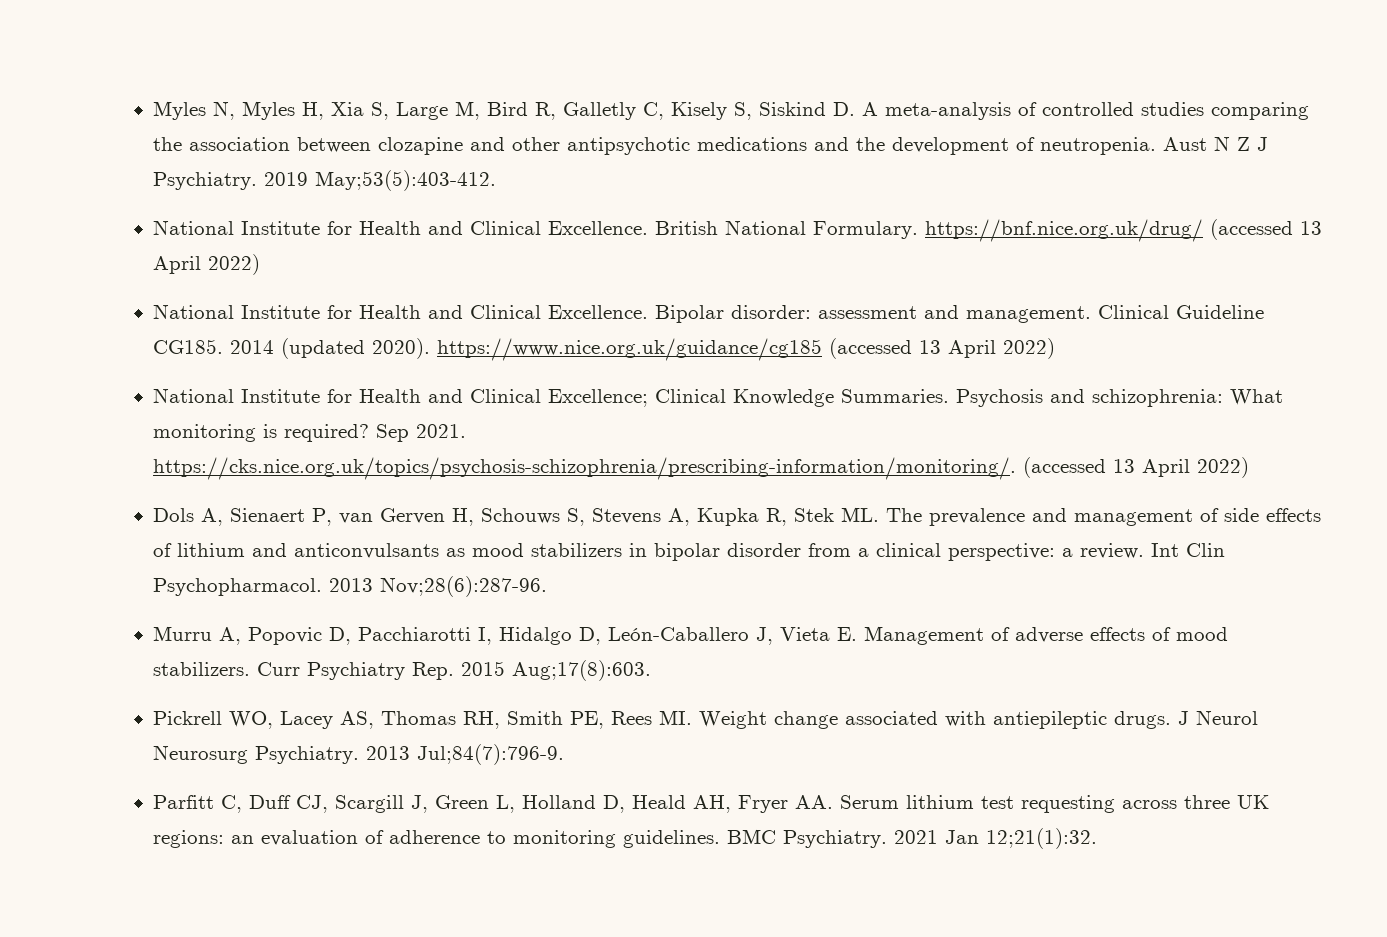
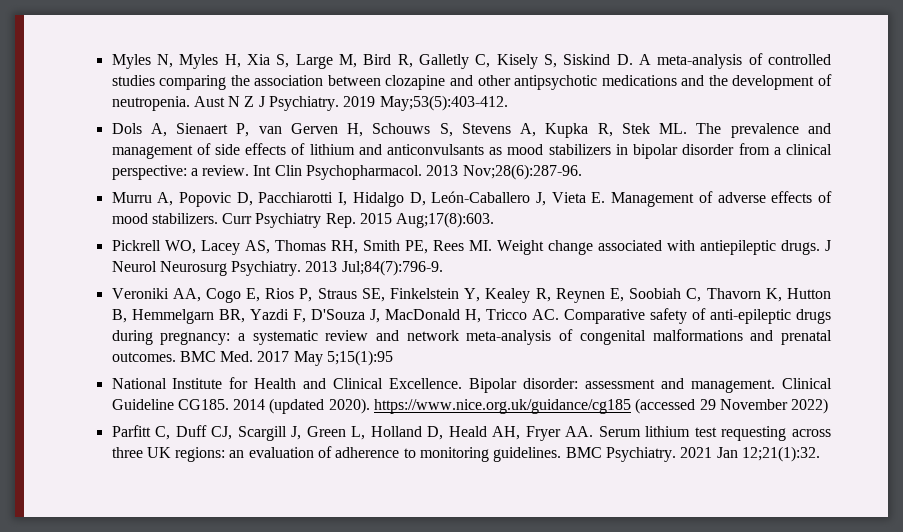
- National Institute for Health and Clinical Excellence. British National Formulary. https://bnf.nice.org.uk/drug/ (accessed 13 April 2022)
- National Institute for Health and Clinical Excellence. Bipolar disorder: assessment and management. Clinical Guideline CG185. 2014 (updated 2020). https://www.nice.org.uk/guidance/cg185 (accessed 13 April 2022)
- National Institute for Health and Clinical Excellence; Clinical Knowledge Summaries. Psychosis and schizophrenia: What monitoring is required? Sep 2021. https://cks.nice.org.uk/topics/psychosis-schizophrenia/prescribing-information/monitoring/. (accessed 13 April 2022)
+ Veroniki AA, Cogo E, Rios P, Straus SE, Finkelstein Y, Kealey R, Reynen E, Soobiah C, Thavorn K, Hutton B, Hemmelgarn BR, Yazdi F, D'Souza J, MacDonald H, Tricco AC. Comparative safety of anti-epileptic drugs during pregnancy: a systematic review and network meta-analysis of congenital malformations and prenatal outcomes. BMC Med. 2017 May 5;15(1):95
+ National Institute for Health and Clinical Excellence. Bipolar disorder: assessment and management. Clinical Guideline CG185. 2014 (updated 2020). https://www.nice.org.uk/guidance/cg185 (accessed 29 November 2022)

